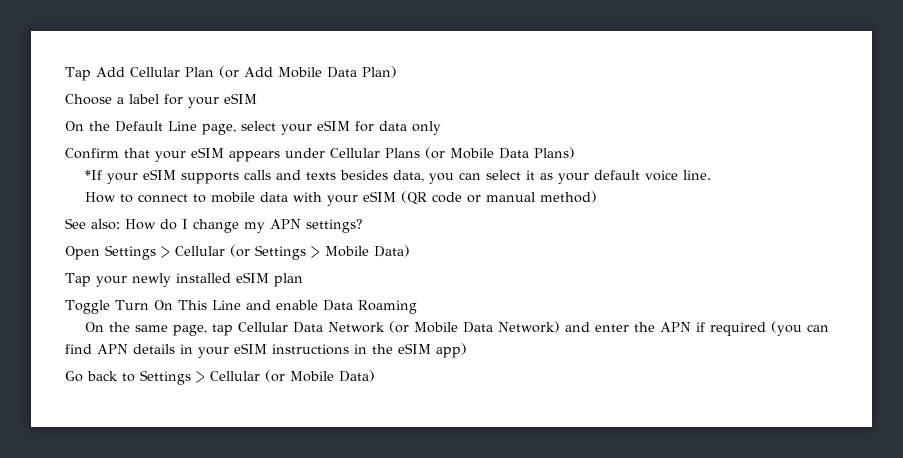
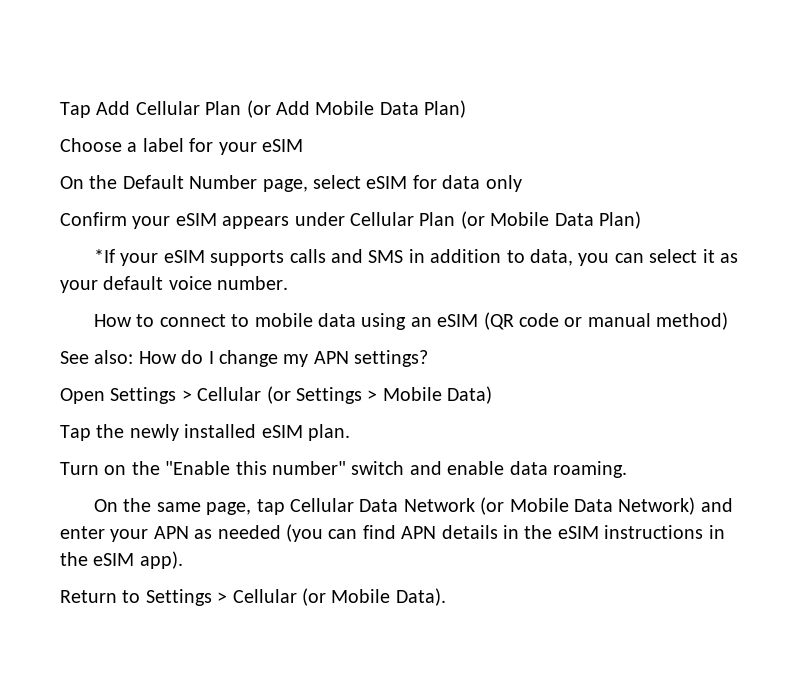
- On the Default Line page, select your eSIM for data only
+ On the Default Number page, select eSIM for data only
- Confirm that your eSIM appears under Cellular Plans (or Mobile Data Plans)
+ Confirm your eSIM appears under Cellular Plan (or Mobile Data Plan)
- *If your eSIM supports calls and texts besides data, you can select it as your default voice line.
+ *If your eSIM supports calls and SMS in addition to data, you can select it as your default voice number.
- How to connect to mobile data with your eSIM (QR code or manual method)
+ How to connect to mobile data using an eSIM (QR code or manual method)
- Tap your newly installed eSIM plan
- Toggle Turn On This Line and enable Data Roaming
+ Tap the newly installed eSIM plan.
+ Turn on the "Enable this number" switch and enable data roaming.
- On the same page, tap Cellular Data Network (or Mobile Data Network) and enter the APN if required (you can find APN details in your eSIM instructions in the eSIM app)
- Go back to Settings > Cellular (or Mobile Data)
+ On the same page, tap Cellular Data Network (or Mobile Data Network) and enter your APN as needed (you can find APN details in the eSIM instructions in the eSIM app).
+ Return to Settings > Cellular (or Mobile Data).

